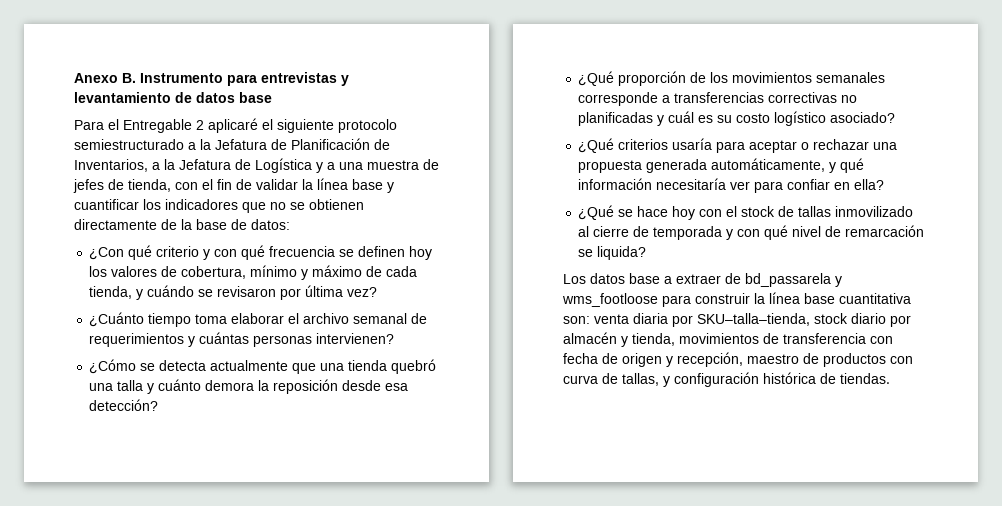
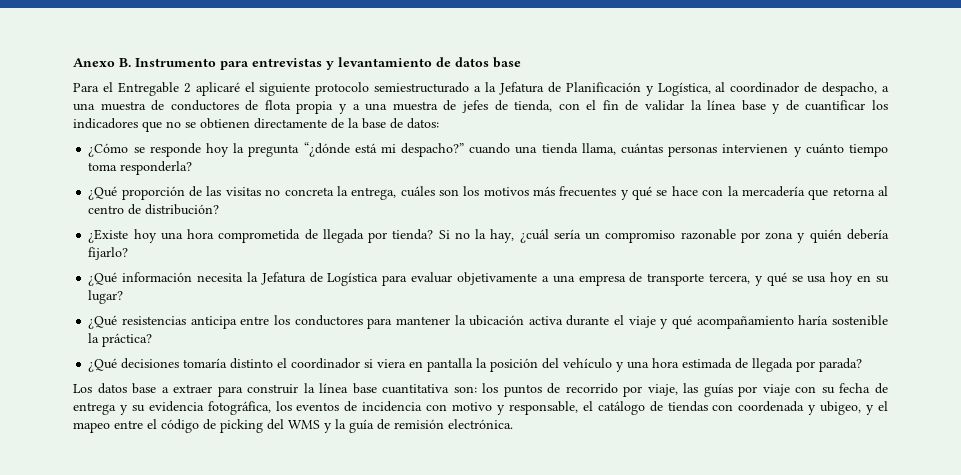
- Para el Entregable 2 aplicaré el siguiente protocolo semiestructurado a la Jefatura de Planificación de Inventarios, a la Jefatura de Logística y a una muestra de jefes de tienda, con el fin de validar la línea base y cuantificar los indicadores que no se obtienen directamente de la base de datos:
+ Para el Entregable 2 aplicaré el siguiente protocolo semiestructurado a la Jefatura de Planificación y Logística, al coordinador de despacho, a una muestra de conductores de flota propia y a una muestra de jefes de tienda, con el fin de validar la línea base y de cuantificar los indicadores que no se obtienen directamente de la base de datos:
- ¿Con qué criterio y con qué frecuencia se definen hoy los valores de cobertura, mínimo y máximo de cada tienda, y cuándo se revisaron por última vez?
- ¿Cuánto tiempo toma elaborar el archivo semanal de requerimientos y cuántas personas intervienen?
- ¿Cómo se detecta actualmente que una tienda quebró una talla y cuánto demora la reposición desde esa detección?
- ¿Qué proporción de los movimientos semanales corresponde a transferencias correctivas no planificadas y cuál es su costo logístico asociado?
- ¿Qué criterios usaría para aceptar o rechazar una propuesta generada automáticamente, y qué información necesitaría ver para confiar en ella?
- ¿Qué se hace hoy con el stock de tallas inmovilizado al cierre de temporada y con qué nivel de remarcación se liquida?
+ ¿Cómo se responde hoy la pregunta “¿dónde está mi despacho?” cuando una tienda llama, cuántas personas intervienen y cuánto tiempo toma responderla?
+ ¿Qué proporción de las visitas no concreta la entrega, cuáles son los motivos más frecuentes y qué se hace con la mercadería que retorna al centro de distribución?
+ ¿Existe hoy una hora comprometida de llegada por tienda? Si no la hay, ¿cuál sería un compromiso razonable por zona y quién debería fijarlo?
+ ¿Qué información necesita la Jefatura de Logística para evaluar objetivamente a una empresa de transporte tercera, y qué se usa hoy en su lugar?
+ ¿Qué resistencias anticipa entre los conductores para mantener la ubicación activa durante el viaje y qué acompañamiento haría sostenible la práctica?
+ ¿Qué decisiones tomaría distinto el coordinador si viera en pantalla la posición del vehículo y una hora estimada de llegada por parada?
- Los datos base a extraer de bd_passarela y wms_footloose para construir la línea base cuantitativa son: venta diaria por SKU–talla–tienda, stock diario por almacén y tienda, movimientos de transferencia con fecha de origen y recepción, maestro de productos con curva de tallas, y configuración histórica de tiendas.
+ Los datos base a extraer para construir la línea base cuantitativa son: los puntos de recorrido por viaje, las guías por viaje con su fecha de entrega y su evidencia fotográfica, los eventos de incidencia con motivo y responsable, el catálogo de tiendas con coordenada y ubigeo, y el mapeo entre el código de picking del WMS y la guía de remisión electrónica.

